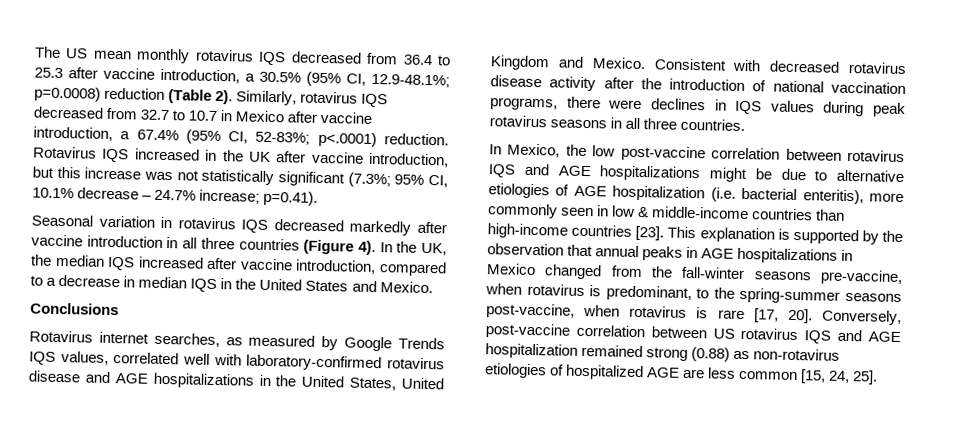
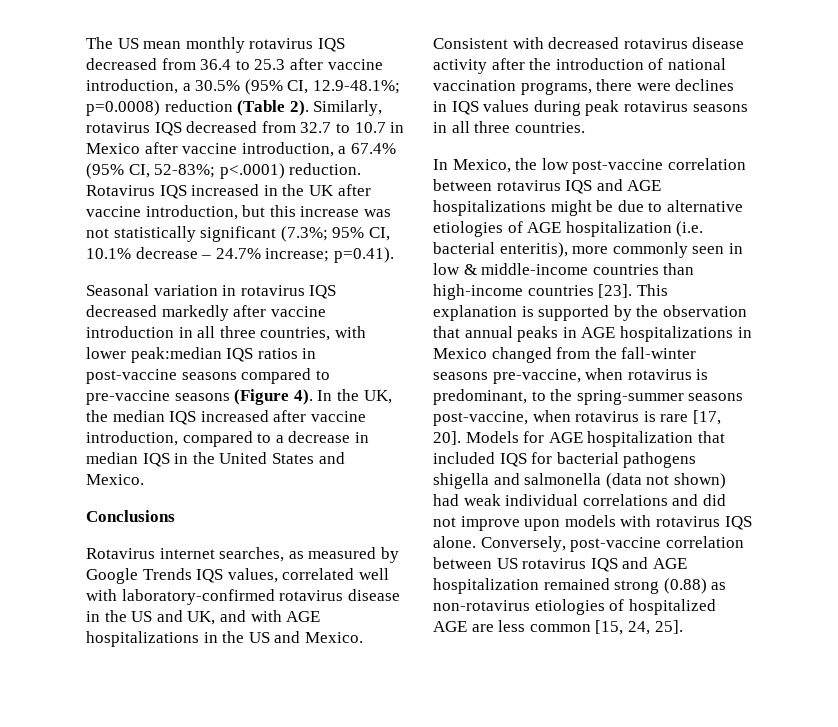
- Seasonal variation in rotavirus IQS decreased markedly after vaccine introduction in all three countries (Figure 4).
+ Seasonal variation in rotavirus IQS decreased markedly after vaccine introduction in all three countries, with lower peak:median IQS ratios in post-vaccine seasons compared to pre-vaccine seasons (Figure 4).
- Rotavirus internet searches, as measured by Google Trends IQS values, correlated well with laboratory-confirmed rotavirus disease and AGE hospitalizations in the United States, United Kingdom and Mexico.
+ Rotavirus internet searches, as measured by Google Trends IQS values, correlated well with laboratory-confirmed rotavirus disease in the US and UK, and with AGE hospitalizations in the US and Mexico.
+ Models for AGE hospitalization that included IQS for bacterial pathogens shigella and salmonella (data not shown) had weak individual correlations and did not improve upon models with rotavirus IQS alone.

